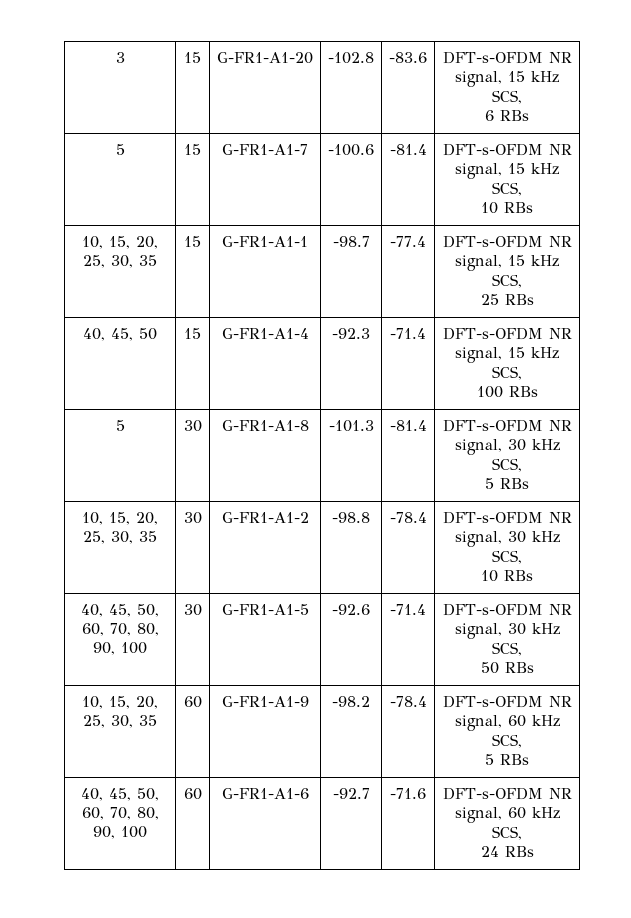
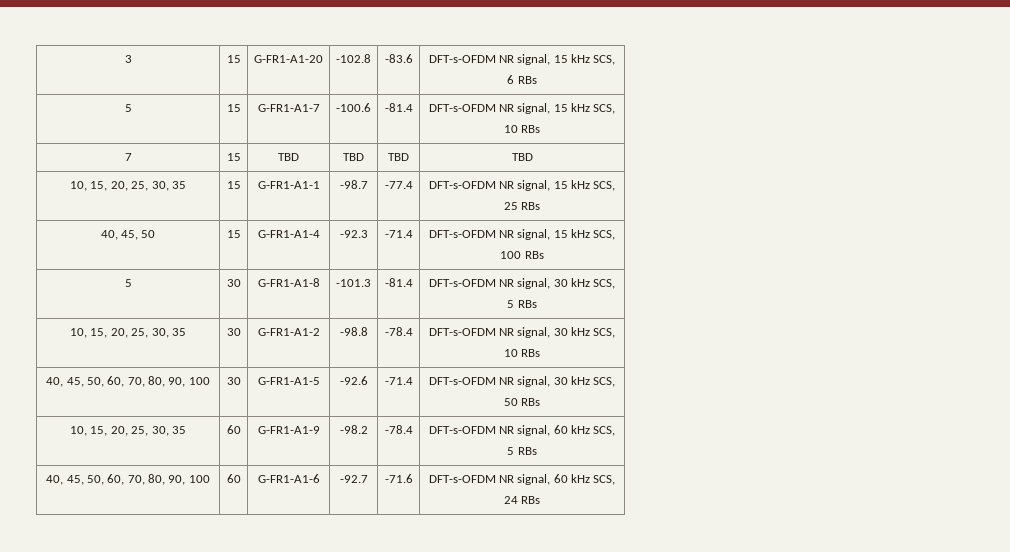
+ 7 | 15 | TBD | TBD | TBD | TBD

